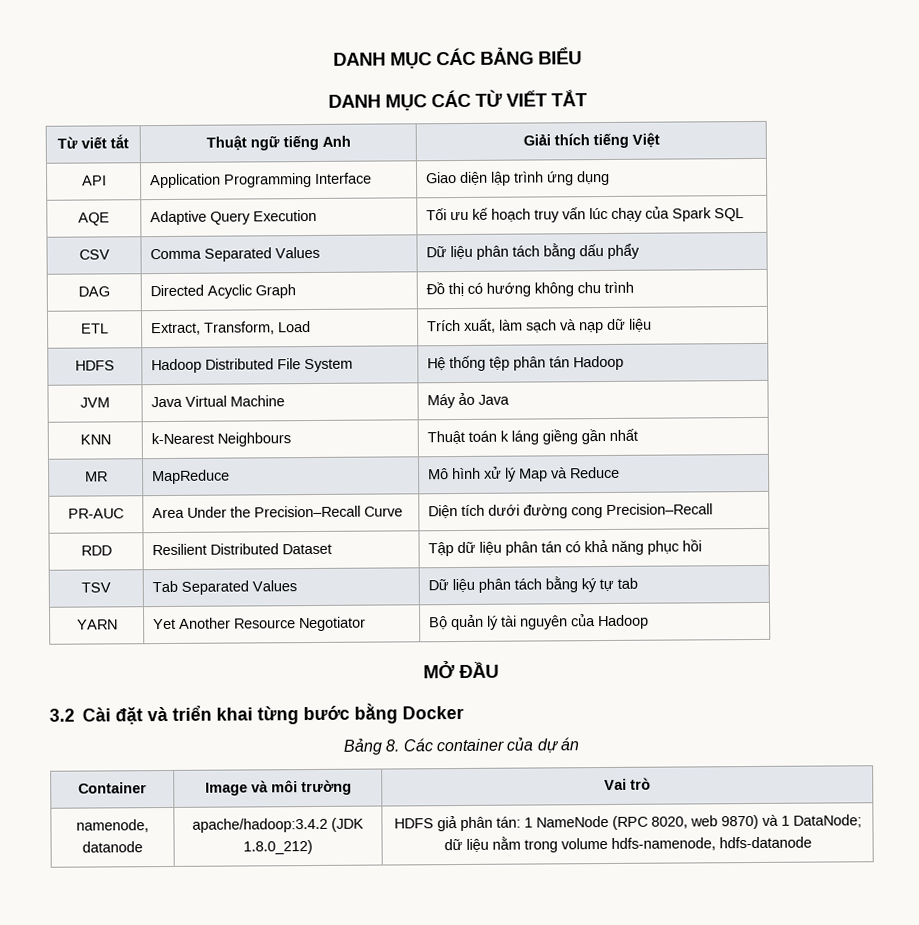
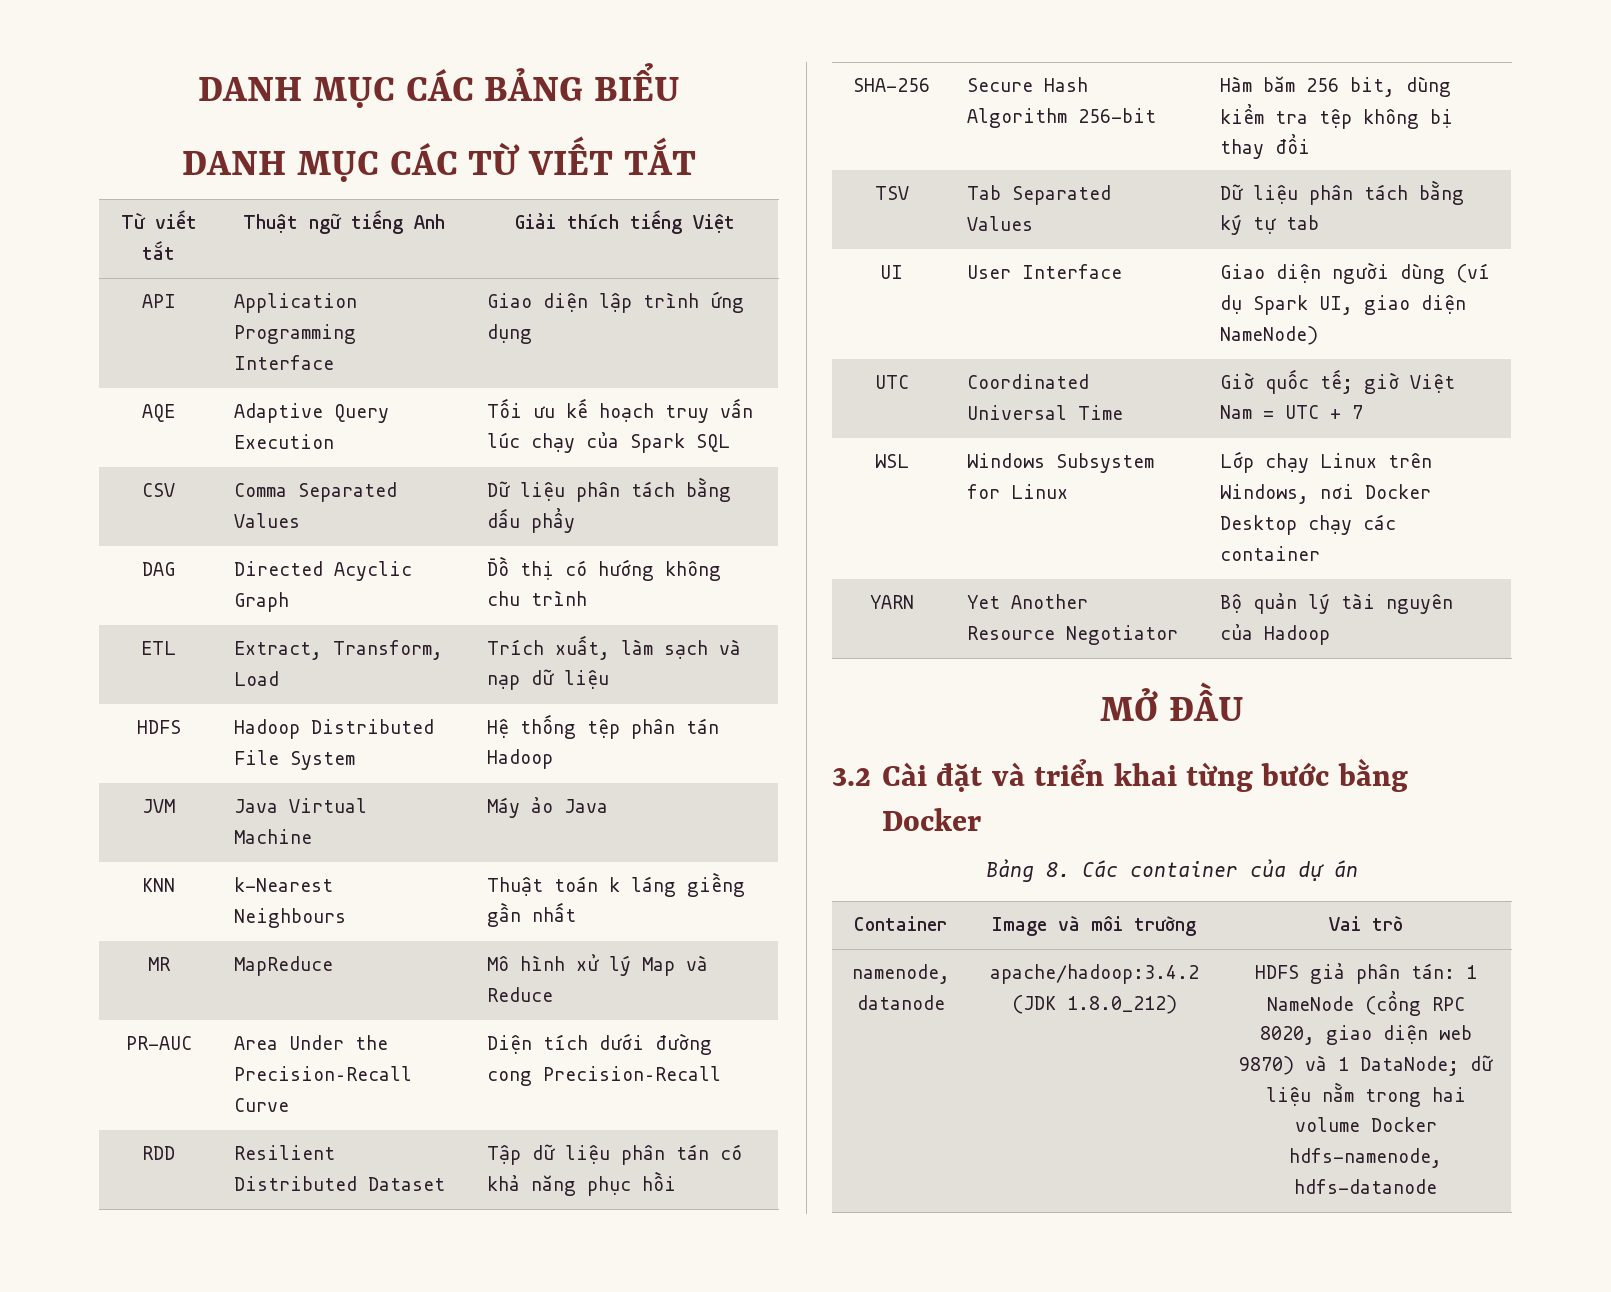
+ SHA-256 | Secure Hash Algorithm 256-bit | Hàm băm 256 bit, dùng kiểm tra tệp không bị thay đổi
+ UI | User Interface | Giao diện người dùng (ví dụ Spark UI, giao diện NameNode)
+ UTC | Coordinated Universal Time | Giờ quốc tế; giờ Việt Nam = UTC + 7
+ WSL | Windows Subsystem for Linux | Lớp chạy Linux trên Windows, nơi Docker Desktop chạy các container
- namenode, datanode | apache/hadoop:3.4.2 (JDK 1.8.0_212) | HDFS giả phân tán: 1 NameNode (RPC 8020, web 9870) và 1 DataNode; dữ liệu nằm trong volume hdfs-namenode, hdfs-datanode
+ namenode, datanode | apache/hadoop:3.4.2 (JDK 1.8.0_212) | HDFS giả phân tán: 1 NameNode (cổng RPC 8020, giao diện web 9870) và 1 DataNode; dữ liệu nằm trong hai volume Docker hdfs-namenode, hdfs-datanode

